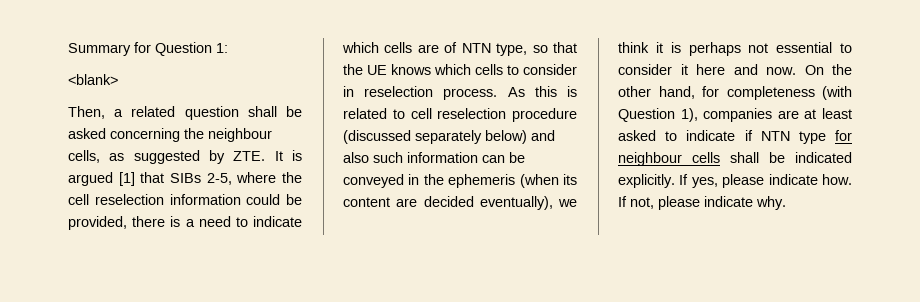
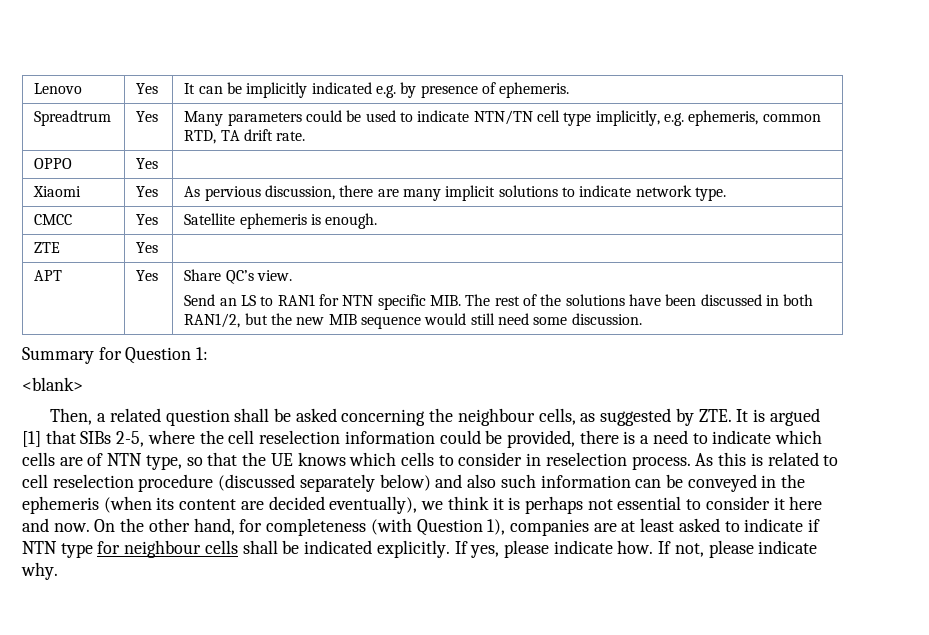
+ Lenovo | Yes | It can be implicitly indicated e.g. by presence of ephemeris.
+ Spreadtrum | Yes | Many parameters could be used to indicate NTN/TN cell type implicitly, e.g. ephemeris, common RTD, TA drift rate.
+ OPPO | Yes |
+ Xiaomi | Yes | As pervious discussion, there are many implicit solutions to indicate network type.
+ CMCC | Yes | Satellite ephemeris is enough.
+ ZTE | Yes |
+ APT | Yes | Share QC’s view.
+ Send an LS to RAN1 for NTN specific MIB. The rest of the solutions have been discussed in both RAN1/2, but the new MIB sequence would still need some discussion.

